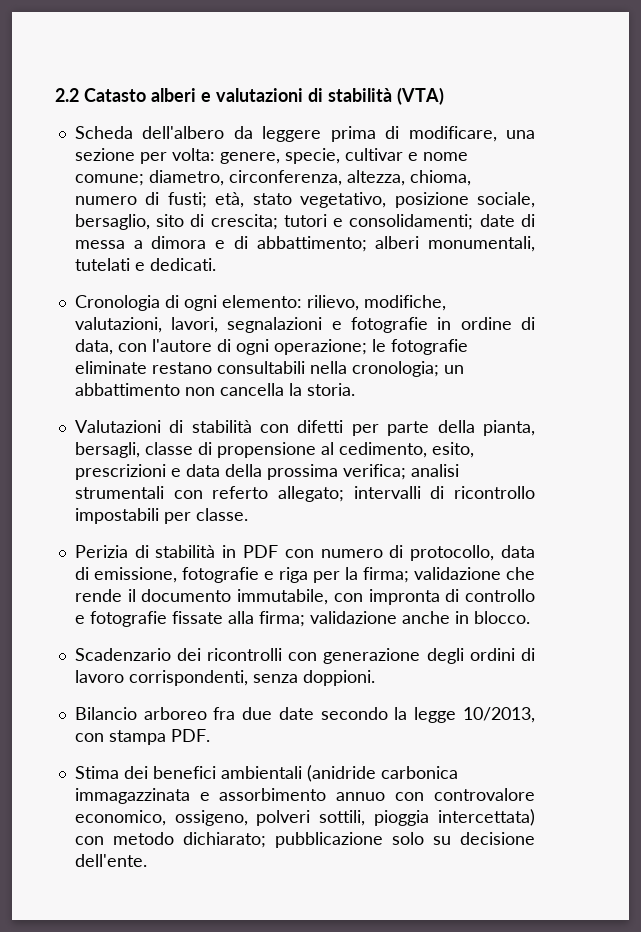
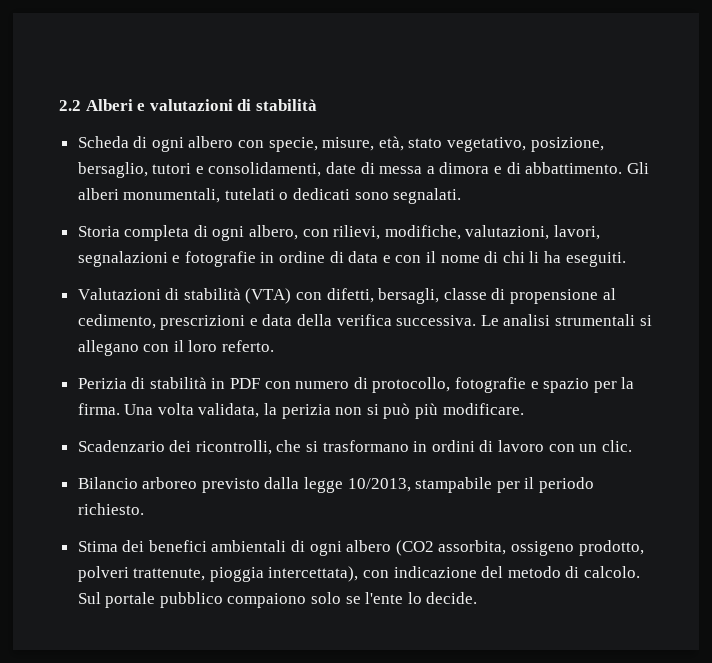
- 2.2 Catasto alberi e valutazioni di stabilità (VTA)
+ 2.2 Alberi e valutazioni di stabilità
- Scheda dell'albero da leggere prima di modificare, una sezione per volta: genere, specie, cultivar e nome comune; diametro, circonferenza, altezza, chioma, numero di fusti; età, stato vegetativo, posizione sociale, bersaglio, sito di crescita; tutori e consolidamenti; date di messa a dimora e di abbattimento; alberi monumentali, tutelati e dedicati.
- Cronologia di ogni elemento: rilievo, modifiche, valutazioni, lavori, segnalazioni e fotografie in ordine di data, con l'autore di ogni operazione; le fotografie eliminate restano consultabili nella cronologia; un abbattimento non cancella la storia.
- Valutazioni di stabilità con difetti per parte della pianta, bersagli, classe di propensione al cedimento, esito, prescrizioni e data della prossima verifica; analisi strumentali con referto allegato; intervalli di ricontrollo impostabili per classe.
+ Scheda di ogni albero con specie, misure, età, stato vegetativo, posizione, bersaglio, tutori e consolidamenti, date di messa a dimora e di abbattimento. Gli alberi monumentali, tutelati o dedicati sono segnalati.
+ Storia completa di ogni albero, con rilievi, modifiche, valutazioni, lavori, segnalazioni e fotografie in ordine di data e con il nome di chi li ha eseguiti.
+ Valutazioni di stabilità (VTA) con difetti, bersagli, classe di propensione al cedimento, prescrizioni e data della verifica successiva. Le analisi strumentali si allegano con il loro referto.
- Perizia di stabilità in PDF con numero di protocollo, data di emissione, fotografie e riga per la firma; validazione che rende il documento immutabile, con impronta di controllo e fotografie fissate alla firma; validazione anche in blocco.
- Scadenzario dei ricontrolli con generazione degli ordini di lavoro corrispondenti, senza doppioni.
- Bilancio arboreo fra due date secondo la legge 10/2013, con stampa PDF.
- Stima dei benefici ambientali (anidride carbonica immagazzinata e assorbimento annuo con controvalore economico, ossigeno, polveri sottili, pioggia intercettata) con metodo dichiarato; pubblicazione solo su decisione dell'ente.
+ Perizia di stabilità in PDF con numero di protocollo, fotografie e spazio per la firma. Una volta validata, la perizia non si può più modificare.
+ Scadenzario dei ricontrolli, che si trasformano in ordini di lavoro con un clic.
+ Bilancio arboreo previsto dalla legge 10/2013, stampabile per il periodo richiesto.
+ Stima dei benefici ambientali di ogni albero (CO2 assorbita, ossigeno prodotto, polveri trattenute, pioggia intercettata), con indicazione del metodo di calcolo. Sul portale pubblico compaiono solo se l'ente lo decide.

